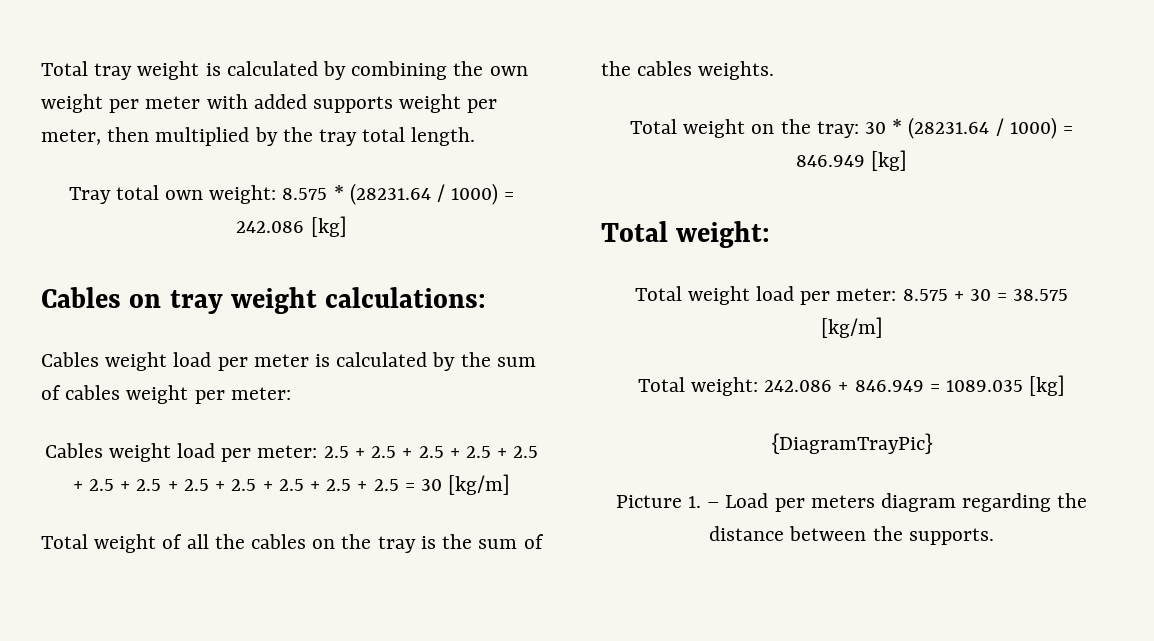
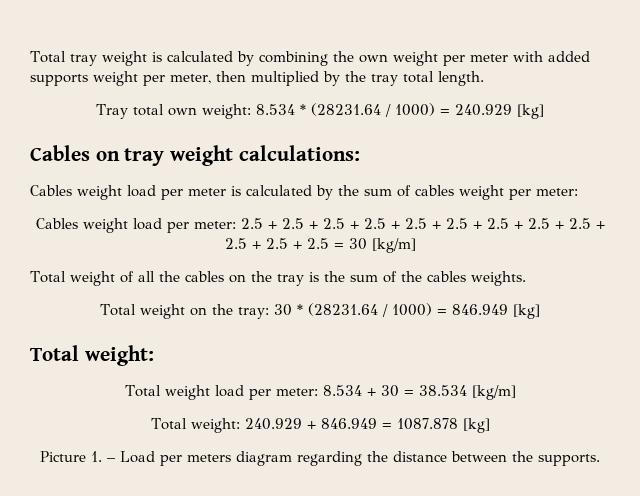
- Tray total own weight: 8.575 * (28231.64 / 1000) = 242.086 [kg]
+ Tray total own weight: 8.534 * (28231.64 / 1000) = 240.929 [kg]
- Total weight load per meter: 8.575 + 30 = 38.575 [kg/m]
+ Total weight load per meter: 8.534 + 30 = 38.534 [kg/m]
- Total weight: 242.086 + 846.949 = 1089.035 [kg]
- {DiagramTrayPic}
+ Total weight: 240.929 + 846.949 = 1087.878 [kg]

